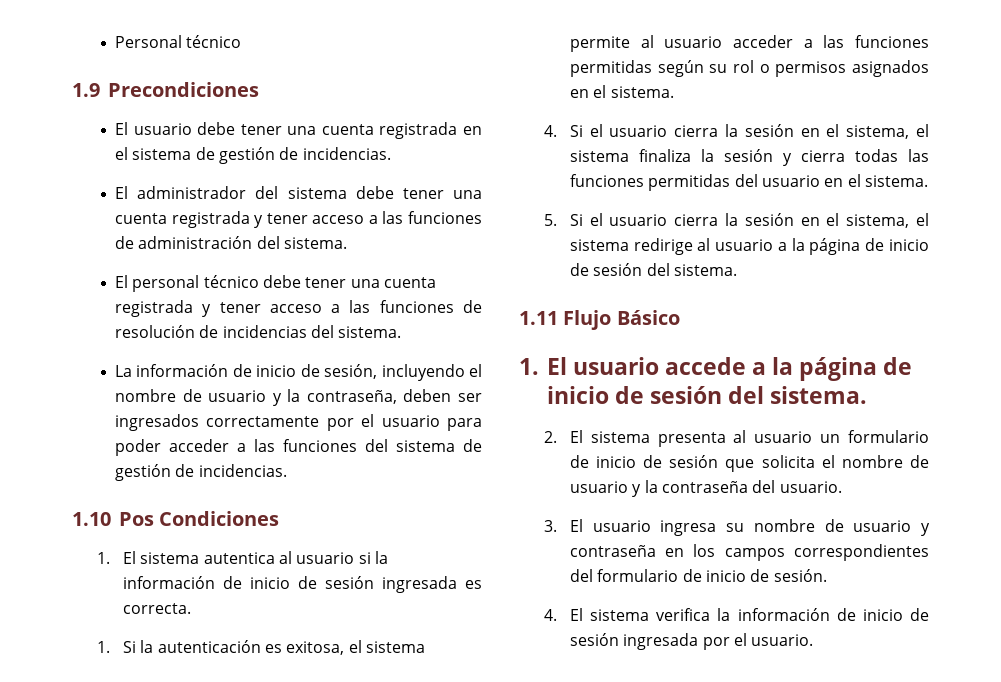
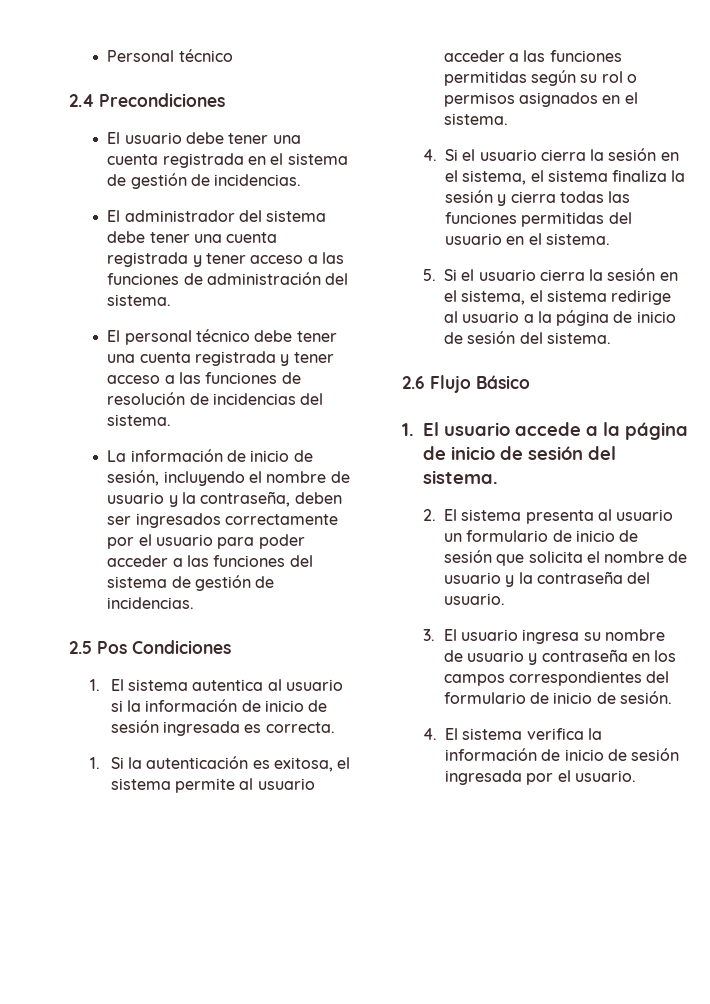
- 1.9 Precondiciones
+ 2.4 Precondiciones
- 1.10 Pos Condiciones
+ 2.5 Pos Condiciones
- 1.11 Flujo Básico
+ 2.6 Flujo Básico

